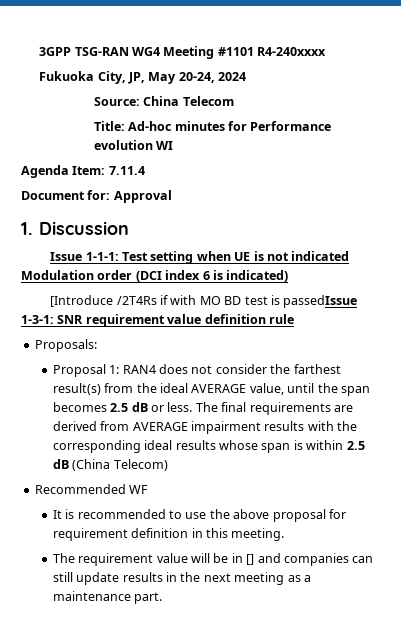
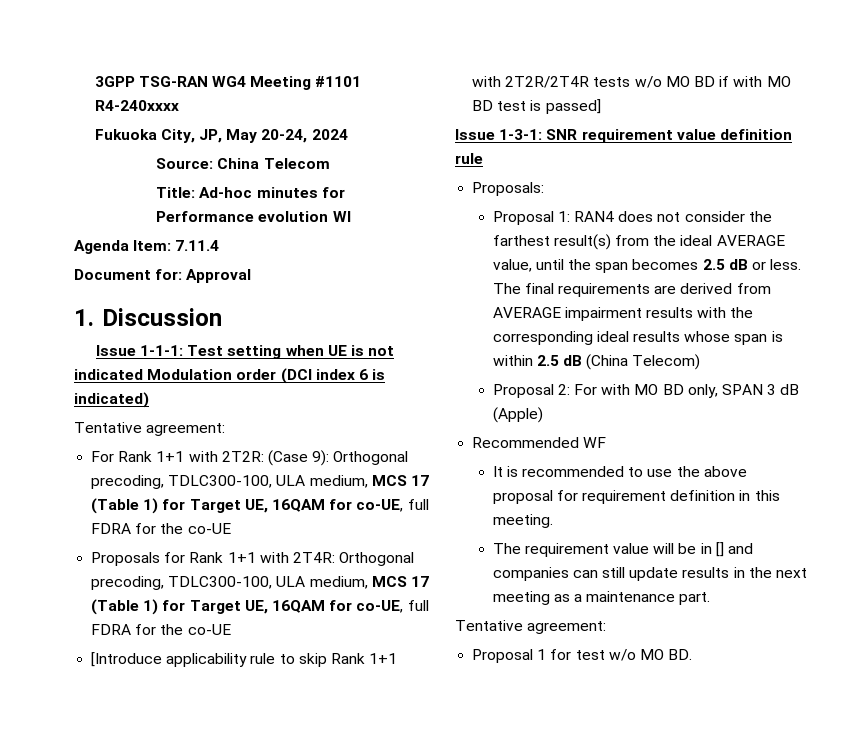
  Issue 1-1-1: Test setting when UE is not indicated Modulation order (DCI index 6 is indicated)
- [Introduce /2T4Rs if with MO BD test is passedIssue 1-3-1: SNR requirement value definition rule
+ Tentative agreement:
+ For Rank 1+1 with 2T2R: (Case 9): Orthogonal precoding, TDLC300-100, ULA medium, MCS 17 (Table 1) for Target UE, 16QAM for co-UE, full FDRA for the co-UE
+ Proposals for Rank 1+1 with 2T4R: Orthogonal precoding, TDLC300-100, ULA medium, MCS 17 (Table 1) for Target UE, 16QAM for co-UE, full FDRA for the co-UE
+ [Introduce applicability rule to skip Rank 1+1 with 2T2R/2T4R tests w/o MO BD if with MO BD test is passed]
+ Issue 1-3-1: SNR requirement value definition rule
+ Proposal 2: For with MO BD only, SPAN 3 dB (Apple)
  The requirement value will be in [] and companies can still update results in the next meeting as a maintenance part.
+ Tentative agreement:
+ Proposal 1 for test w/o MO BD.

